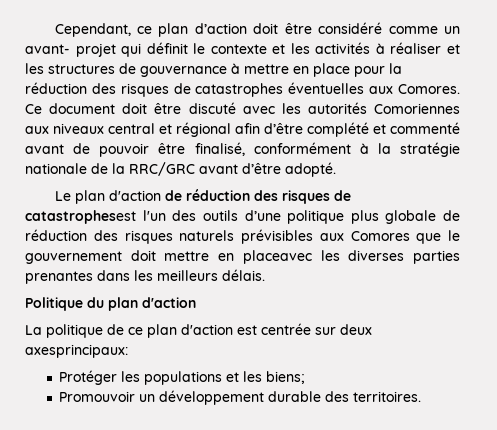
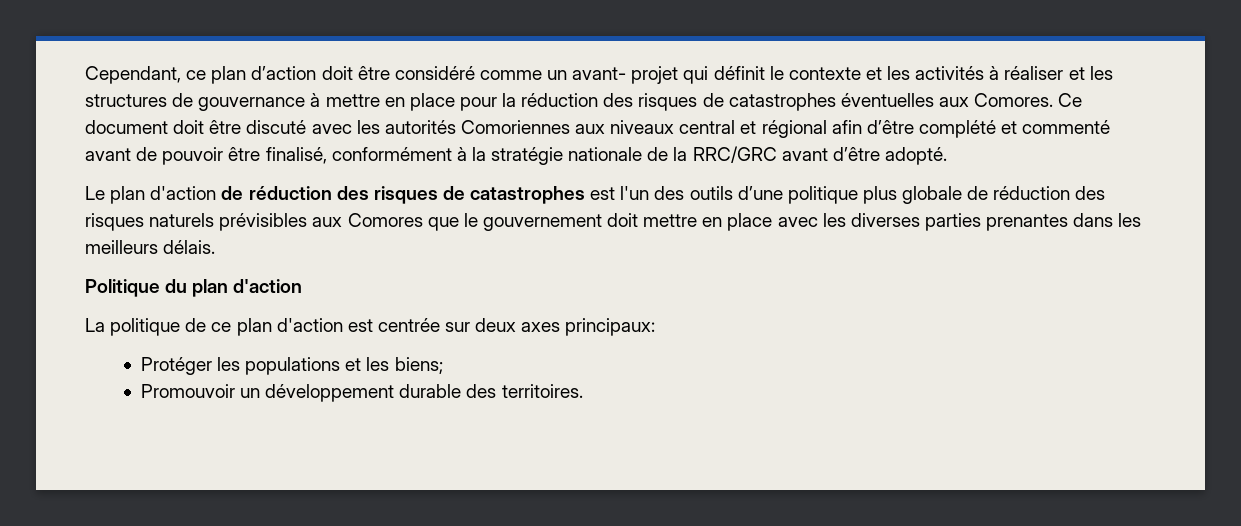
- Le plan d'action de réduction des risques de catastrophesest l'un des outils d’une politique plus globale de réduction des risques naturels prévisibles aux Comores que le gouvernement doit mettre en placeavec les diverses parties prenantes dans les meilleurs délais.
+ Le plan d'action de réduction des risques de catastrophes est l'un des outils d’une politique plus globale de réduction des risques naturels prévisibles aux Comores que le gouvernement doit mettre en place avec les diverses parties prenantes dans les meilleurs délais.
- La politique de ce plan d'action est centrée sur deux axesprincipaux:
+ La politique de ce plan d'action est centrée sur deux axes principaux:

